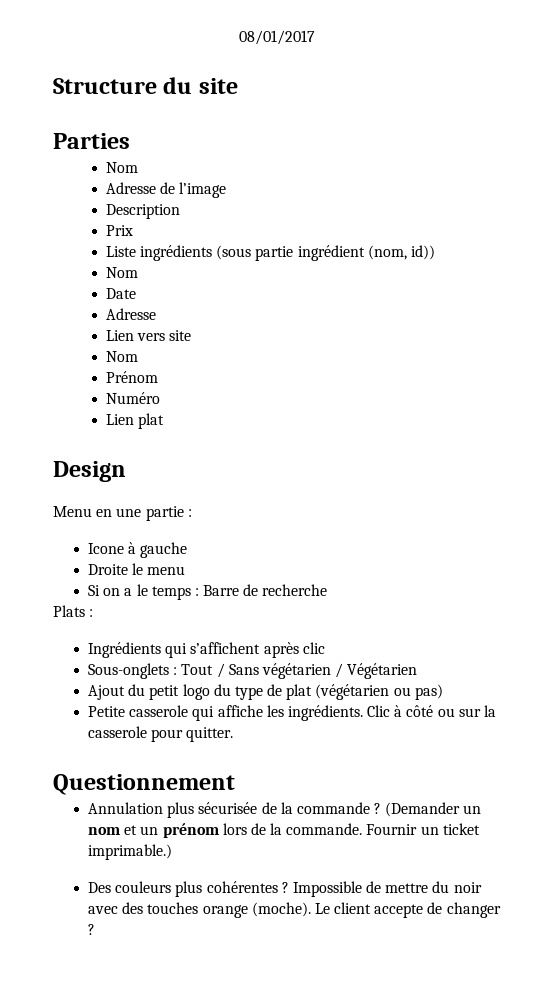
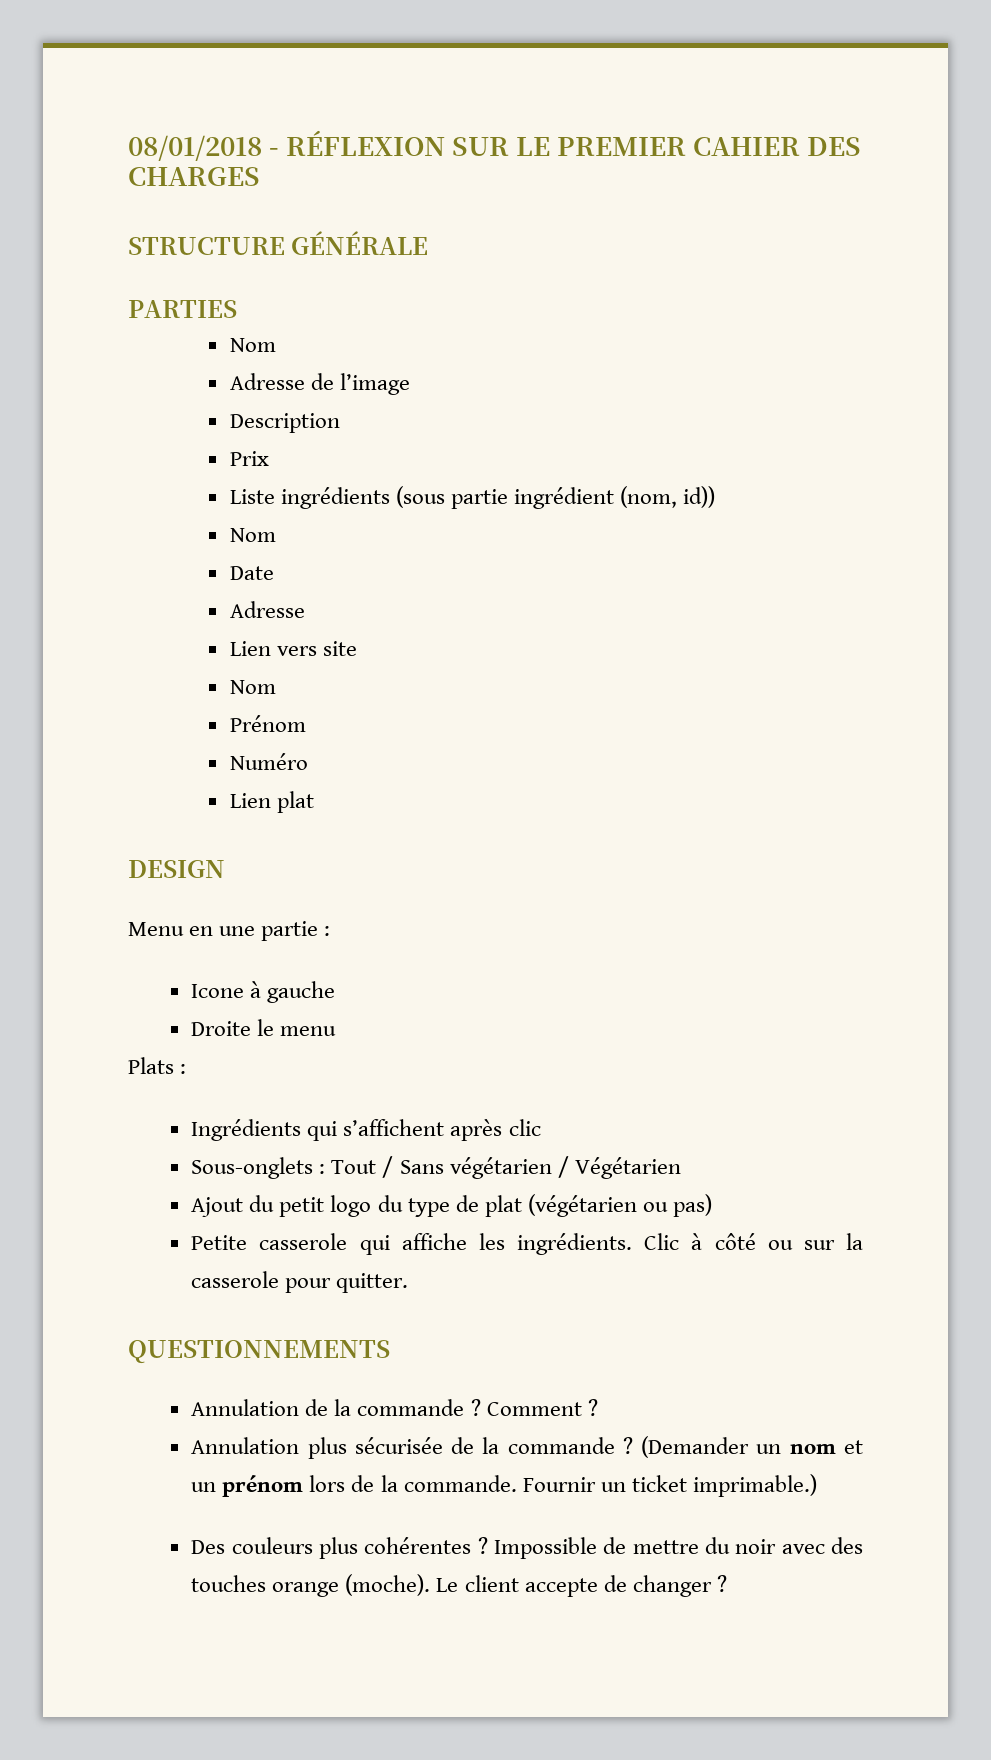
- 08/01/2017
- Structure du site
- Parties
+ 08/01/2018 - RÉFLEXION SUR LE PREMIER CAHIER DES CHARGES
+ STRUCTURE GÉNÉRALE
+ PARTIES
- Design
+ DESIGN
- Si on a le temps : Barre de recherche
- Questionnement
+ QUESTIONNEMENTS
+ Annulation de la commande ? Comment ?

